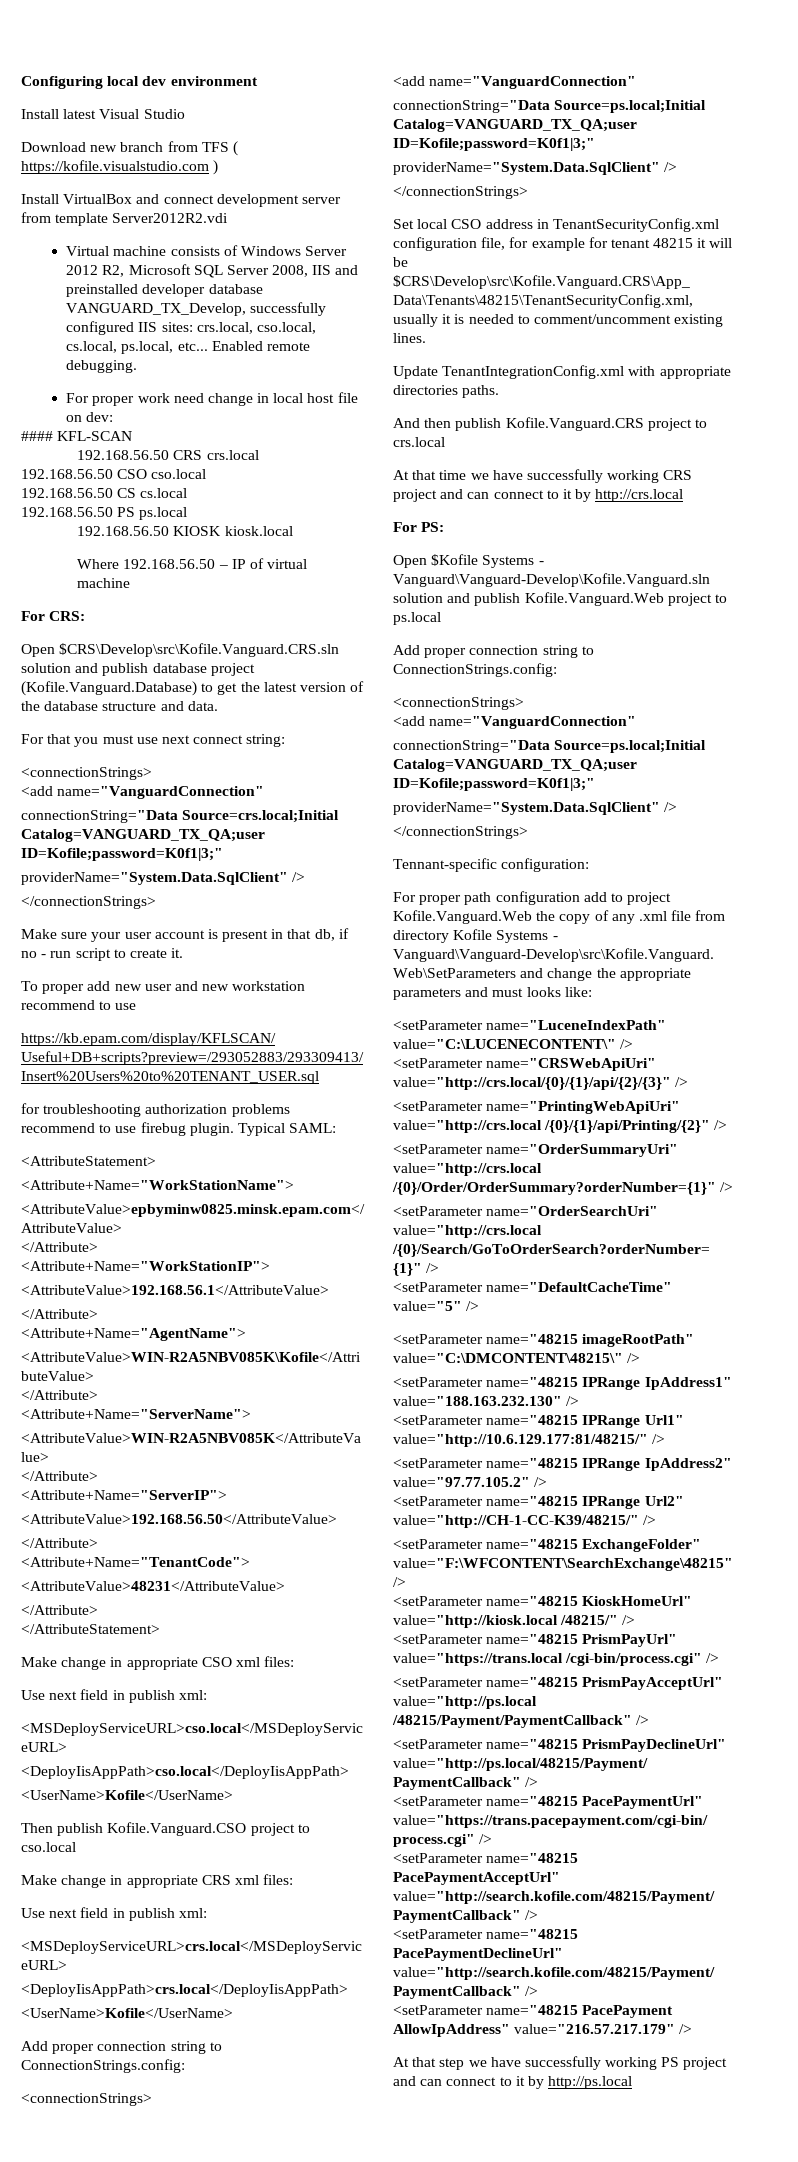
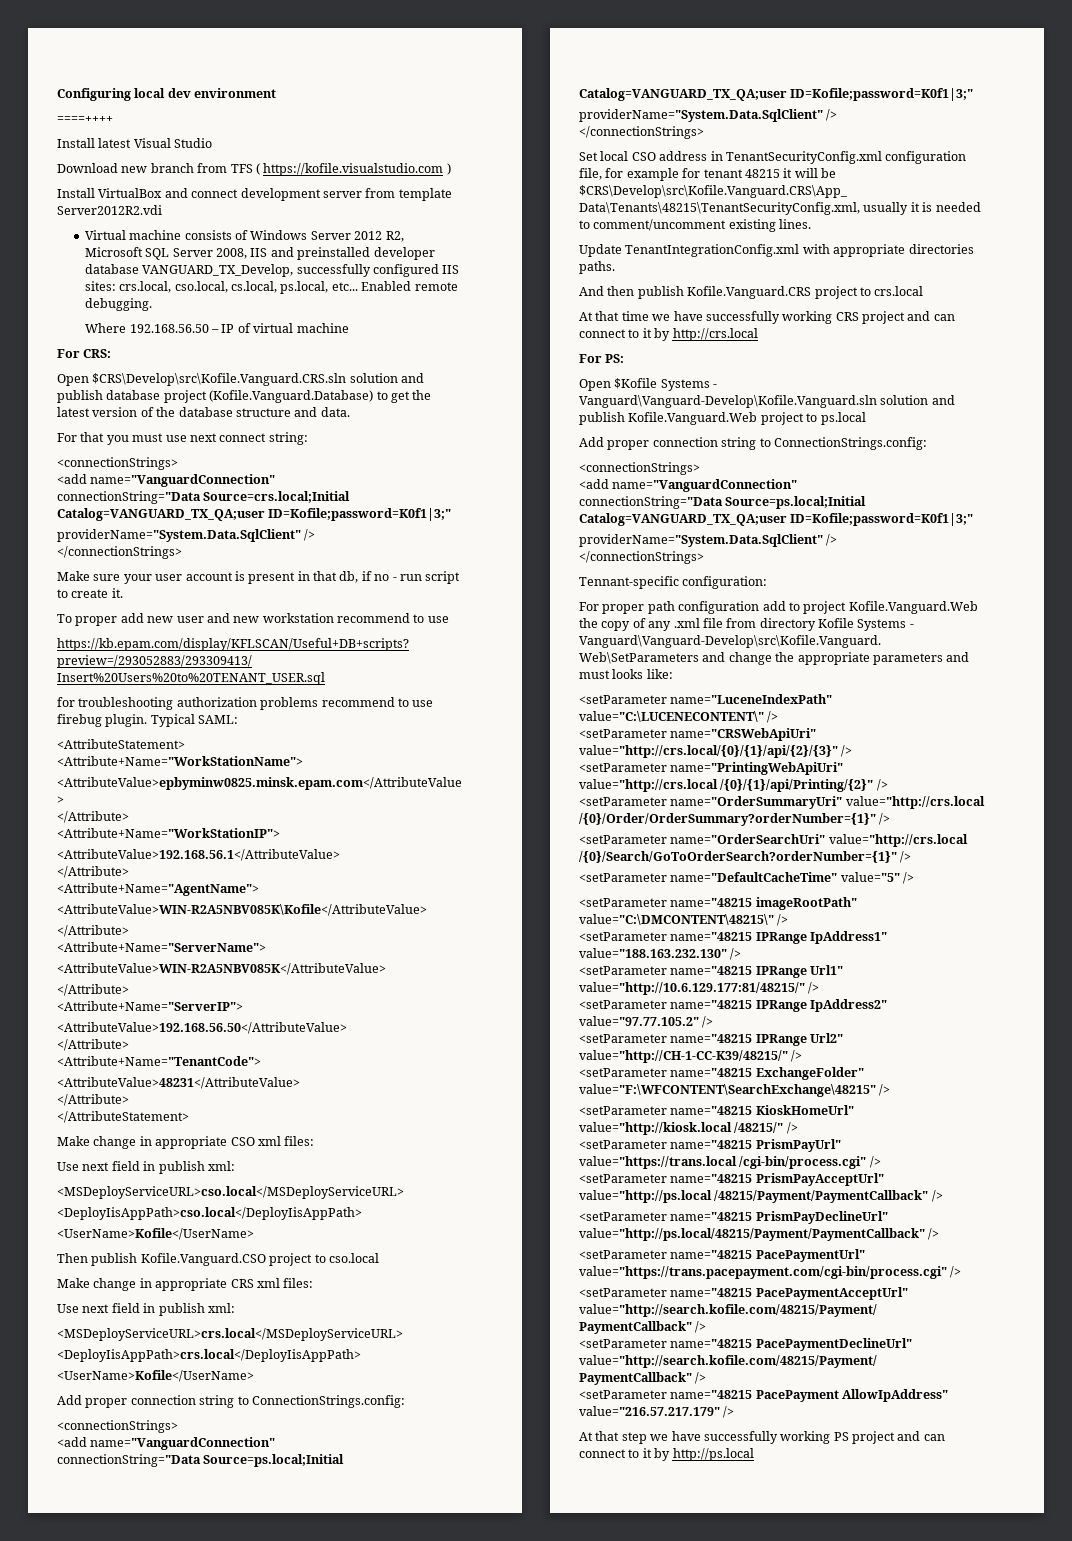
+ ====++++
- For proper work need change in local host file on dev:
- #### KFL-SCAN
- 192.168.56.50 CRS crs.local
- 192.168.56.50 CSO cso.local
- 192.168.56.50 CS cs.local
- 192.168.56.50 PS ps.local
- 192.168.56.50 KIOSK kiosk.local

